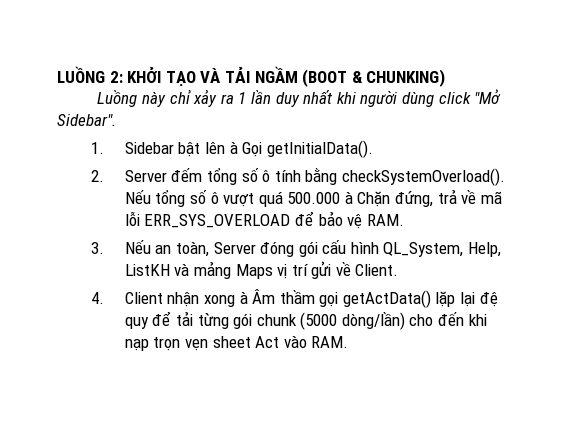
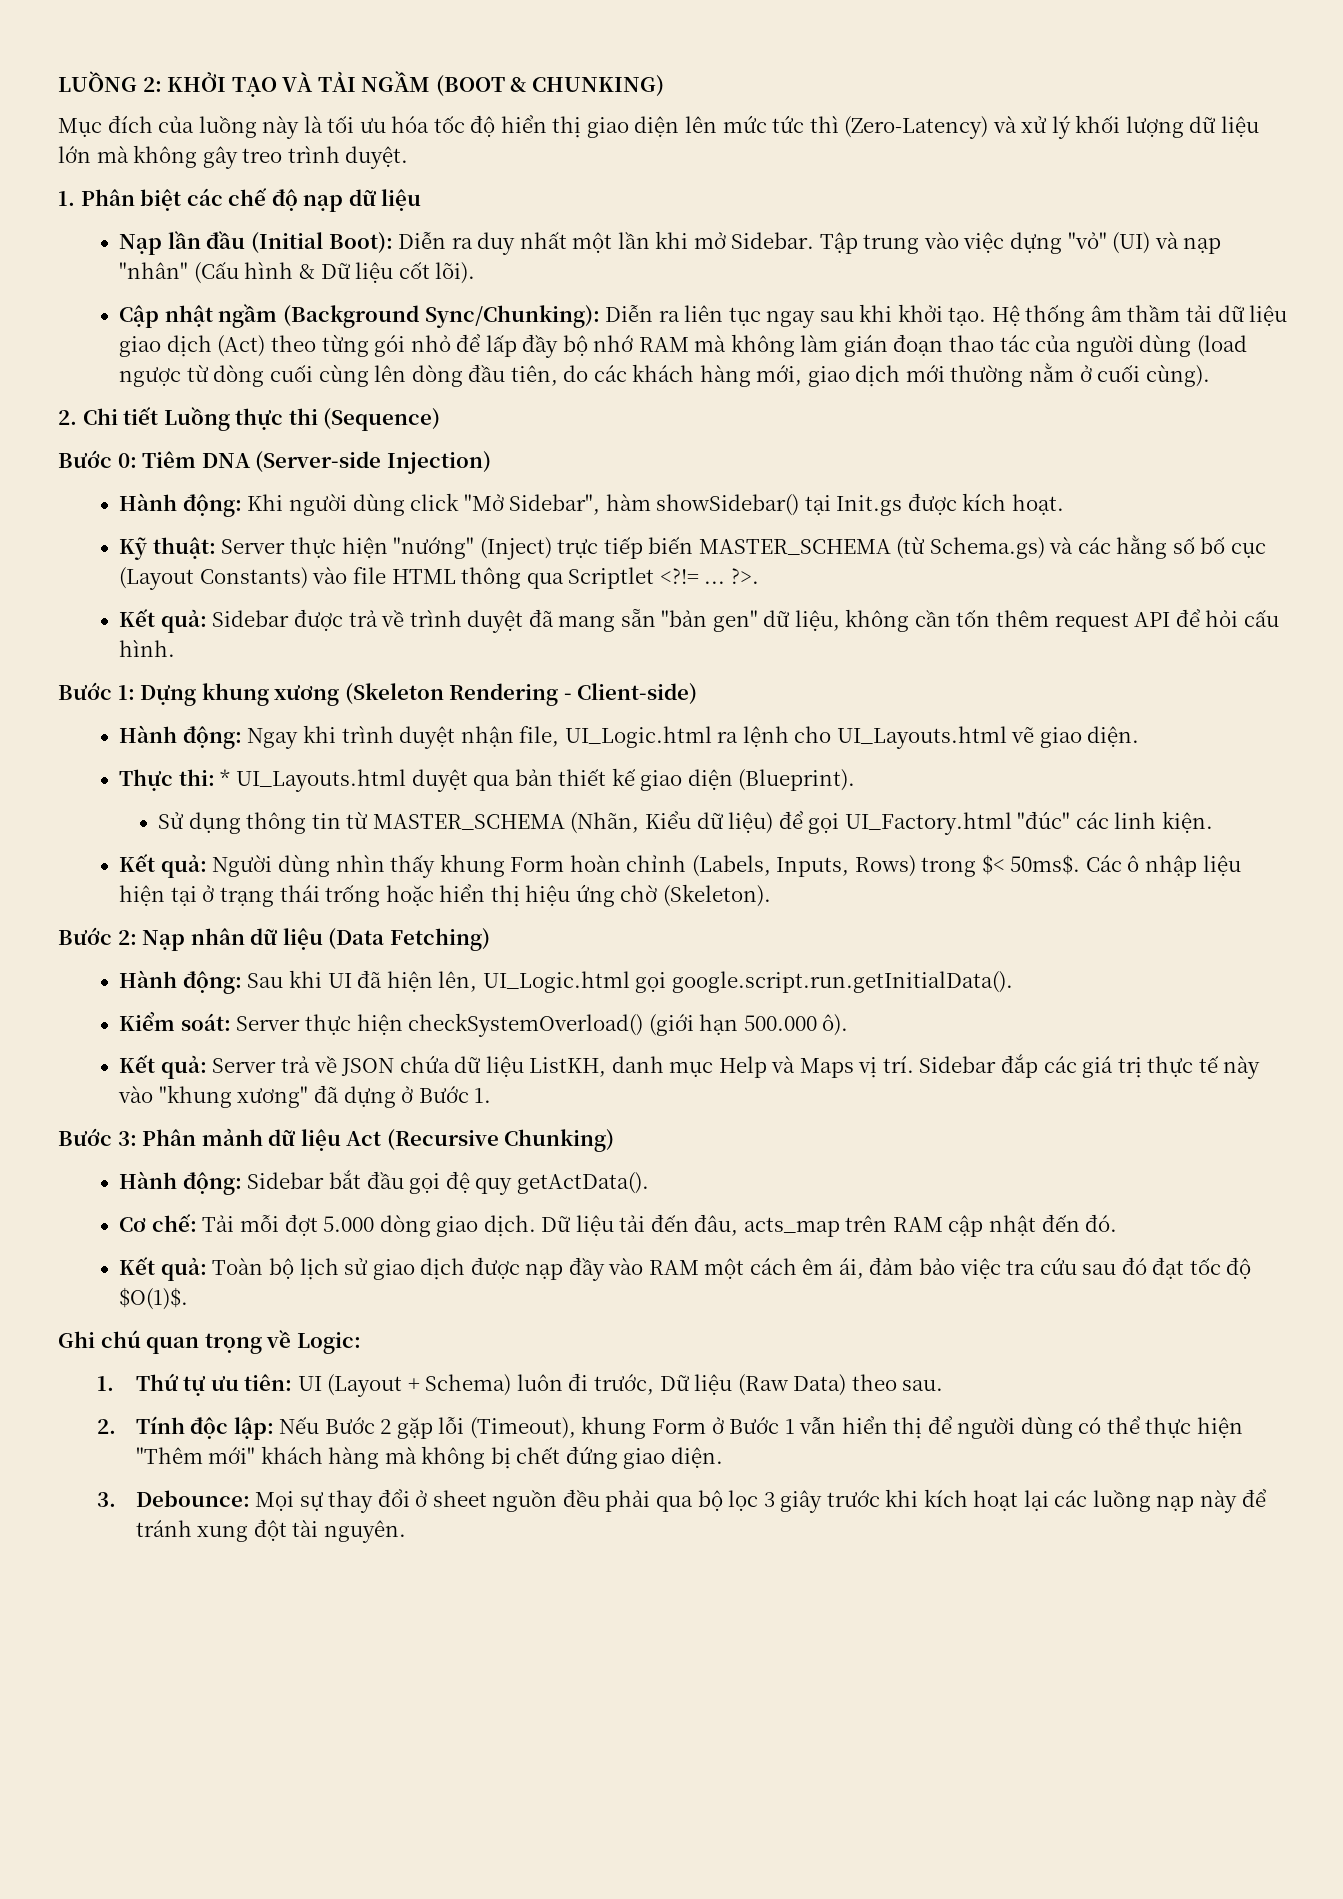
- Luồng này chỉ xảy ra 1 lần duy nhất khi người dùng click "Mở Sidebar".
- 1. Sidebar bật lên à Gọi getInitialData().
- 2. Server đếm tổng số ô tính bằng checkSystemOverload(). Nếu tổng số ô vượt quá 500.000 à Chặn đứng, trả về mã lỗi ERR_SYS_OVERLOAD để bảo vệ RAM.
- 3. Nếu an toàn, Server đóng gói cấu hình QL_System, Help, ListKH và mảng Maps vị trí gửi về Client.
- 4. Client nhận xong à Âm thầm gọi getActData() lặp lại đệ quy để tải từng gói chunk (5000 dòng/lần) cho đến khi nạp trọn vẹn sheet Act vào RAM.
+ Mục đích của luồng này là tối ưu hóa tốc độ hiển thị giao diện lên mức tức thì (Zero-Latency) và xử lý khối lượng dữ liệu lớn mà không gây treo trình duyệt.
+ 1. Phân biệt các chế độ nạp dữ liệu
+ Nạp lần đầu (Initial Boot): Diễn ra duy nhất một lần khi mở Sidebar. Tập trung vào việc dựng "vỏ" (UI) và nạp "nhân" (Cấu hình & Dữ liệu cốt lõi).
+ Cập nhật ngầm (Background Sync/Chunking): Diễn ra liên tục ngay sau khi khởi tạo. Hệ thống âm thầm tải dữ liệu giao dịch (Act) theo từng gói nhỏ để lấp đầy bộ nhớ RAM mà không làm gián đoạn thao tác của người dùng (load ngược từ dòng cuối cùng lên dòng đầu tiên, do các khách hàng mới, giao dịch mới thường nằm ở cuối cùng).
+ 2. Chi tiết Luồng thực thi (Sequence)
+ Bước 0: Tiêm DNA (Server-side Injection)
+ Hành động: Khi người dùng click "Mở Sidebar", hàm showSidebar() tại Init.gs được kích hoạt.
+ Kỹ thuật: Server thực hiện "nướng" (Inject) trực tiếp biến MASTER_SCHEMA (từ Schema.gs) và các hằng số bố cục (Layout Constants) vào file HTML thông qua Scriptlet <?!= ... ?>.
+ Kết quả: Sidebar được trả về trình duyệt đã mang sẵn "bản gen" dữ liệu, không cần tốn thêm request API để hỏi cấu hình.
+ Bước 1: Dựng khung xương (Skeleton Rendering - Client-side)
+ Hành động: Ngay khi trình duyệt nhận file, UI_Logic.html ra lệnh cho UI_Layouts.html vẽ giao diện.
+ Thực thi: * UI_Layouts.html duyệt qua bản thiết kế giao diện (Blueprint).
+ Sử dụng thông tin từ MASTER_SCHEMA (Nhãn, Kiểu dữ liệu) để gọi UI_Factory.html "đúc" các linh kiện.
+ Kết quả: Người dùng nhìn thấy khung Form hoàn chỉnh (Labels, Inputs, Rows) trong $< 50ms$. Các ô nhập liệu hiện tại ở trạng thái trống hoặc hiển thị hiệu ứng chờ (Skeleton).
+ Bước 2: Nạp nhân dữ liệu (Data Fetching)
+ Hành động: Sau khi UI đã hiện lên, UI_Logic.html gọi google.script.run.getInitialData().
+ Kiểm soát: Server thực hiện checkSystemOverload() (giới hạn 500.000 ô).
+ Kết quả: Server trả về JSON chứa dữ liệu ListKH, danh mục Help và Maps vị trí. Sidebar đắp các giá trị thực tế này vào "khung xương" đã dựng ở Bước 1.
+ Bước 3: Phân mảnh dữ liệu Act (Recursive Chunking)
+ Hành động: Sidebar bắt đầu gọi đệ quy getActData().
+ Cơ chế: Tải mỗi đợt 5.000 dòng giao dịch. Dữ liệu tải đến đâu, acts_map trên RAM cập nhật đến đó.
+ Kết quả: Toàn bộ lịch sử giao dịch được nạp đầy vào RAM một cách êm ái, đảm bảo việc tra cứu sau đó đạt tốc độ $O(1)$.
+ Ghi chú quan trọng về Logic:
+ 1. Thứ tự ưu tiên: UI (Layout + Schema) luôn đi trước, Dữ liệu (Raw Data) theo sau.
+ 2. Tính độc lập: Nếu Bước 2 gặp lỗi (Timeout), khung Form ở Bước 1 vẫn hiển thị để người dùng có thể thực hiện "Thêm mới" khách hàng mà không bị chết đứng giao diện.
+ 3. Debounce: Mọi sự thay đổi ở sheet nguồn đều phải qua bộ lọc 3 giây trước khi kích hoạt lại các luồng nạp này để tránh xung đột tài nguyên.

